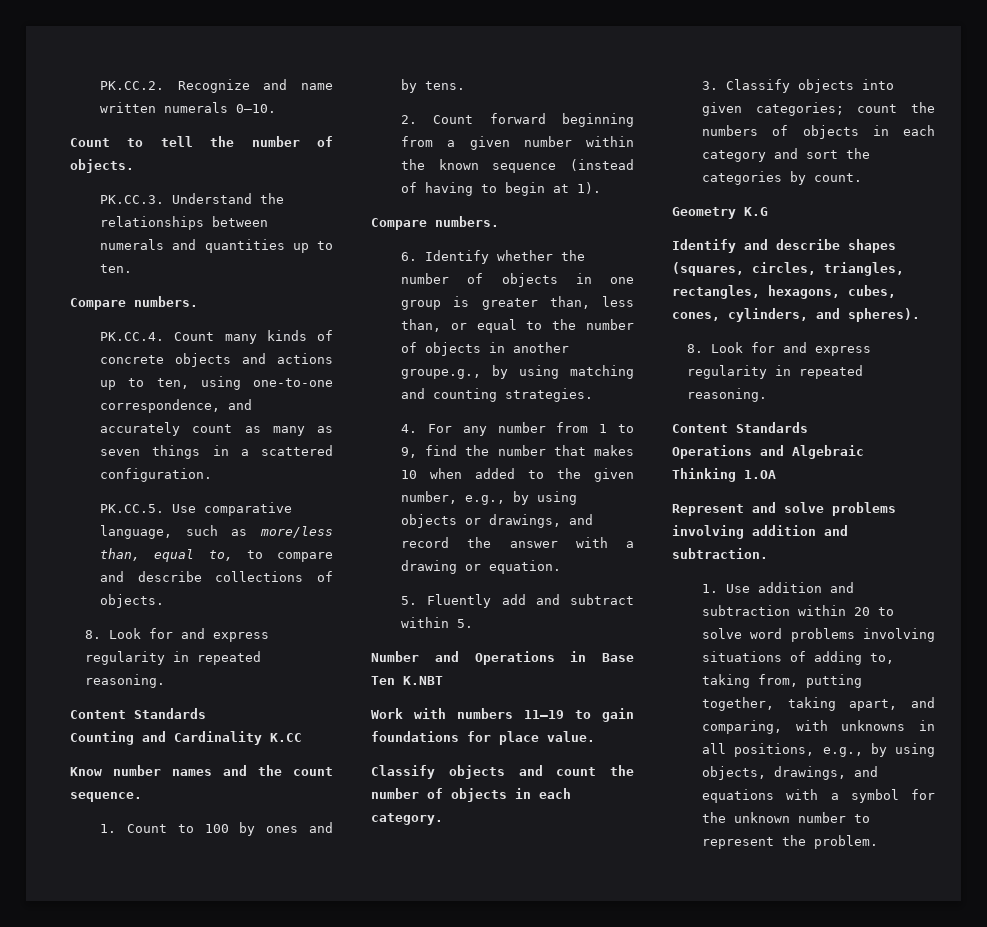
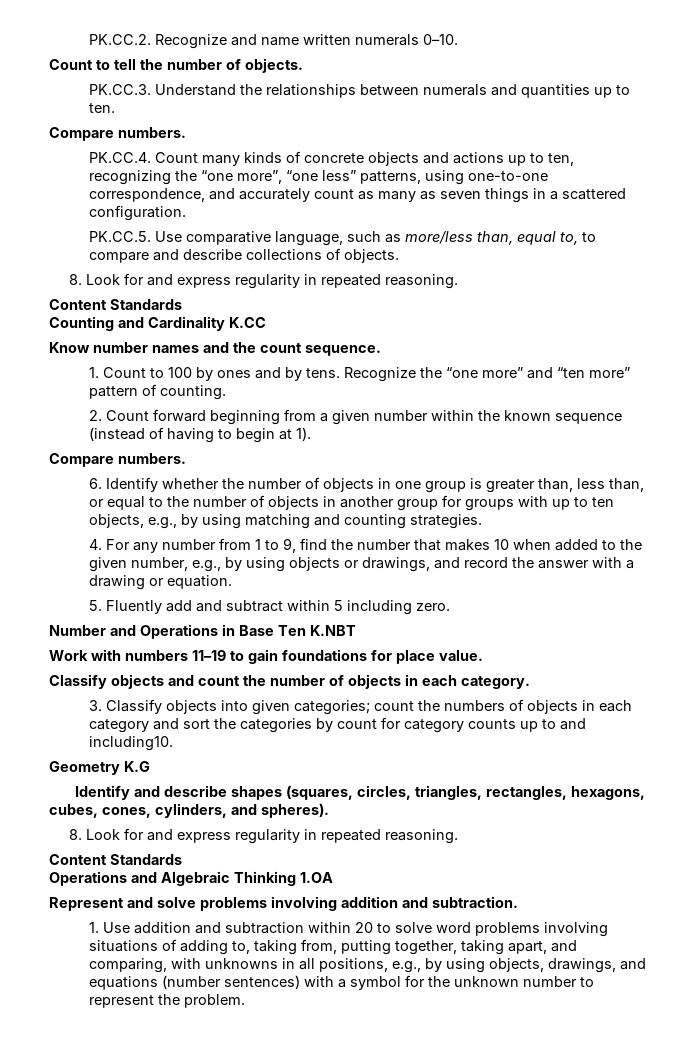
- PK.CC.4. Count many kinds of concrete objects and actions up to ten, using one-to-one correspondence, and accurately count as many as seven things in a scattered configuration.
+ PK.CC.4. Count many kinds of concrete objects and actions up to ten, recognizing the “one more”, “one less” patterns, using one-to-one correspondence, and accurately count as many as seven things in a scattered configuration.
+ Recognize the “one more” and “ten more” pattern of counting.
- 6. Identify whether the number of objects in one group is greater than, less than, or equal to the number of objects in another groupe.g., by using matching and counting strategies.
+ 6. Identify whether the number of objects in one group is greater than, less than, or equal to the number of objects in another group for groups with up to ten objects, e.g., by using matching and counting strategies.
- 5. Fluently add and subtract within 5.
+ 5. Fluently add and subtract within 5 including zero.
- 3. Classify objects into given categories; count the numbers of objects in each category and sort the categories by count.
+ 3. Classify objects into given categories; count the numbers of objects in each category and sort the categories by count for category counts up to and including10.
- 1. Use addition and subtraction within 20 to solve word problems involving situations of adding to, taking from, putting together, taking apart, and comparing, with unknowns in all positions, e.g., by using objects, drawings, and equations with a symbol for the unknown number to represent the problem.
+ 1. Use addition and subtraction within 20 to solve word problems involving situations of adding to, taking from, putting together, taking apart, and comparing, with unknowns in all positions, e.g., by using objects, drawings, and equations (number sentences) with a symbol for the unknown number to represent the problem.

